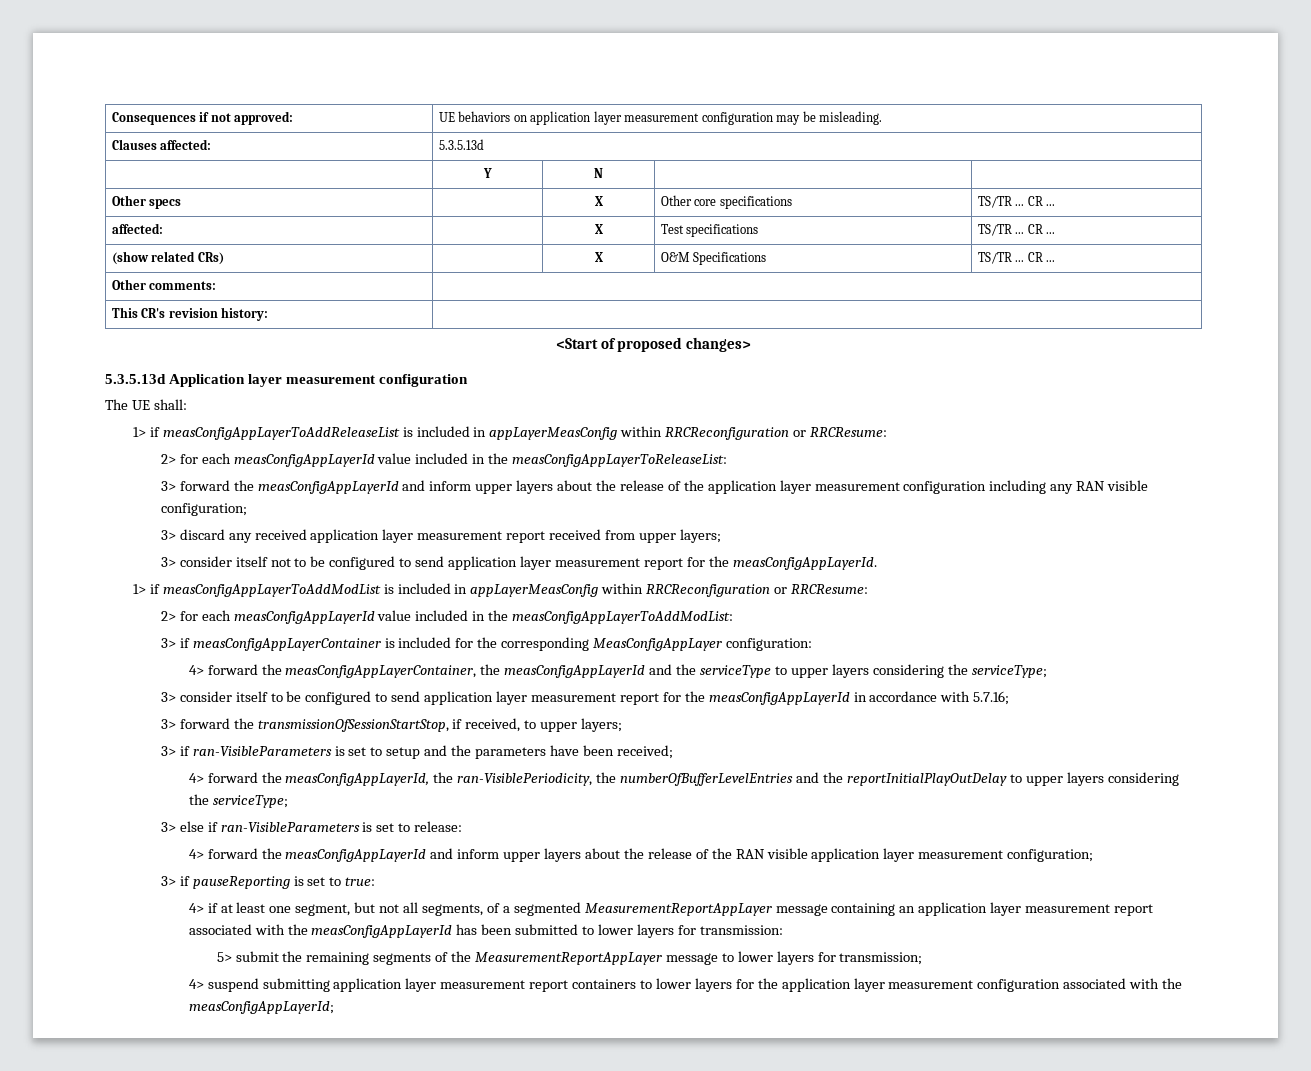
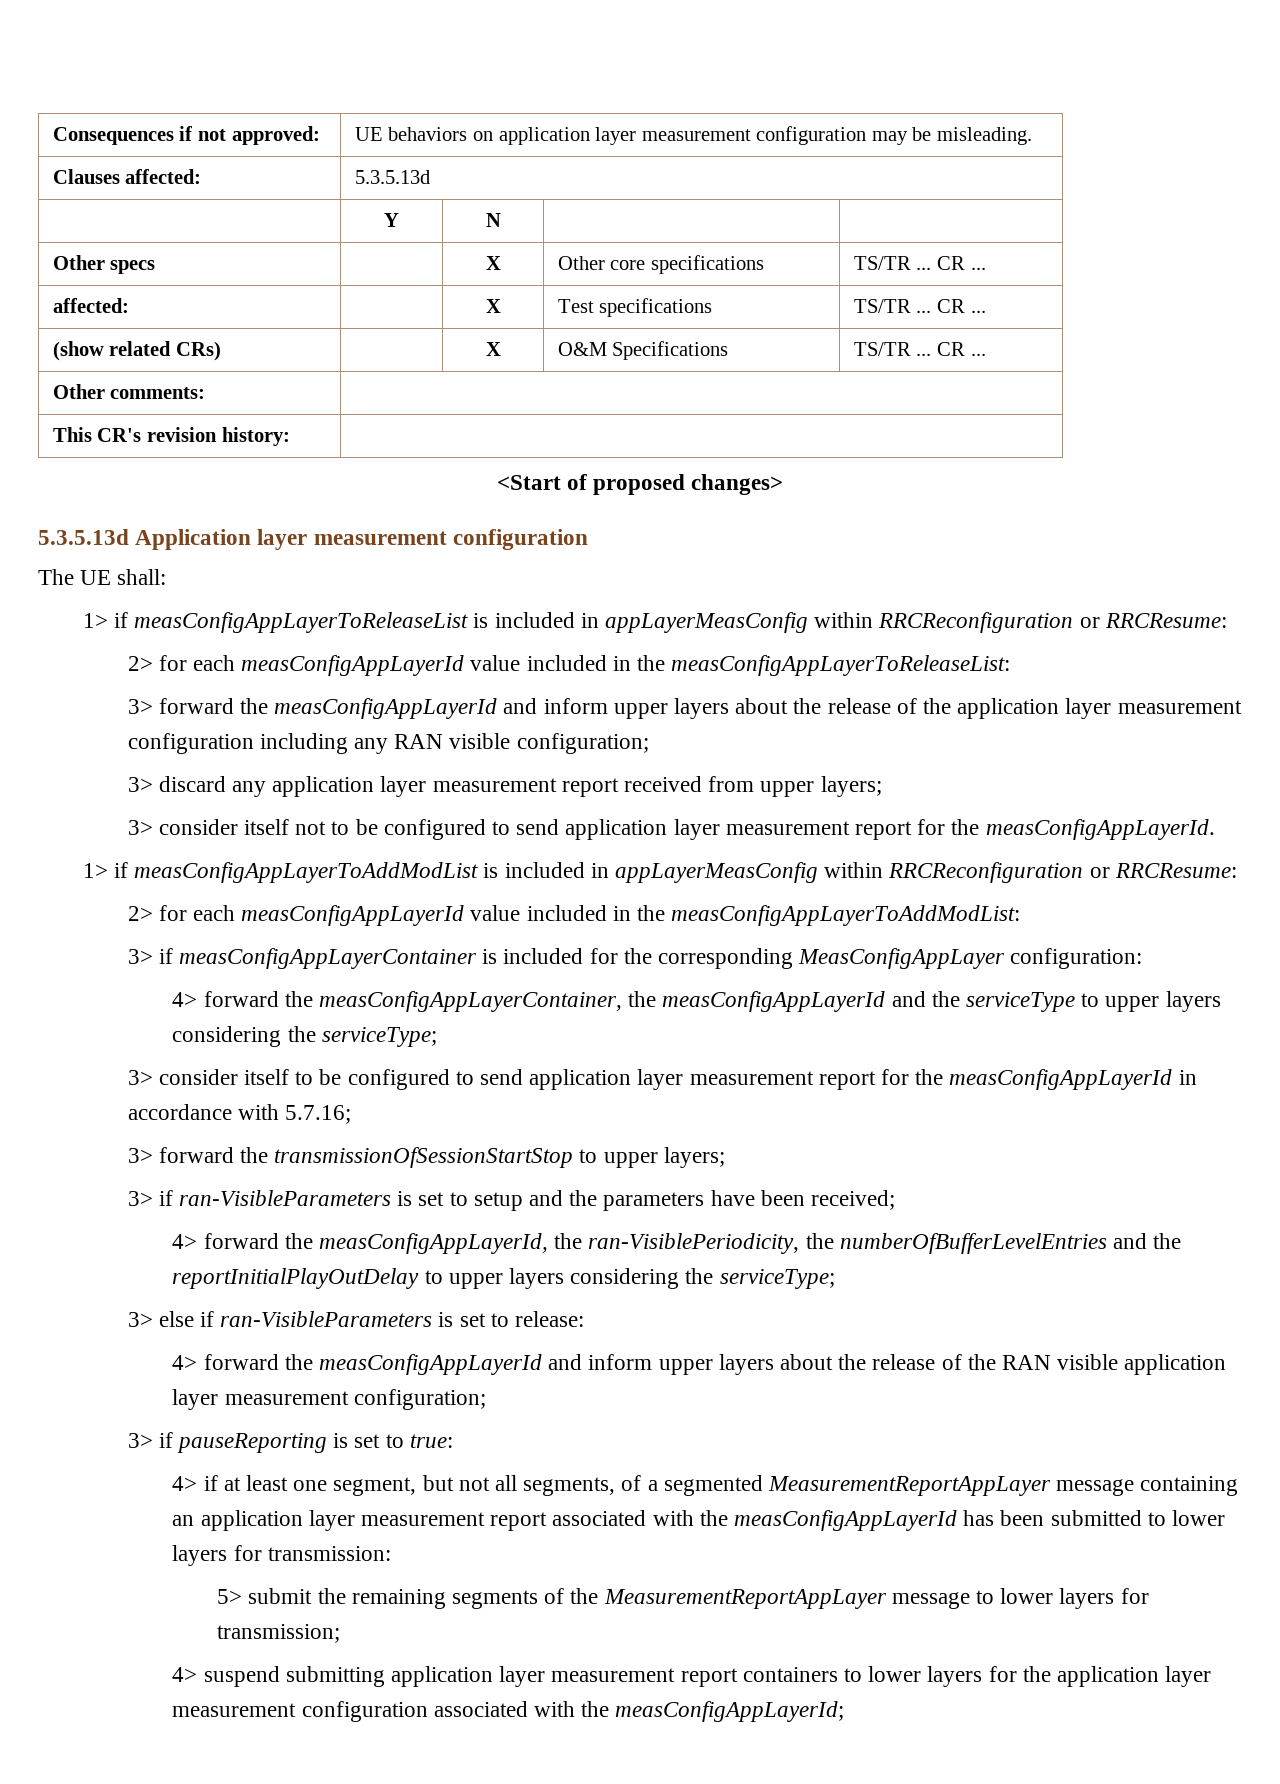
- 1> if measConfigAppLayerToAddReleaseList is included in appLayerMeasConfig within RRCReconfiguration or RRCResume:
+ 1> if measConfigAppLayerToReleaseList is included in appLayerMeasConfig within RRCReconfiguration or RRCResume:
- 3> discard any received application layer measurement report received from upper layers;
+ 3> discard any application layer measurement report received from upper layers;
- 3> forward the transmissionOfSessionStartStop, if received, to upper layers;
+ 3> forward the transmissionOfSessionStartStop to upper layers;

